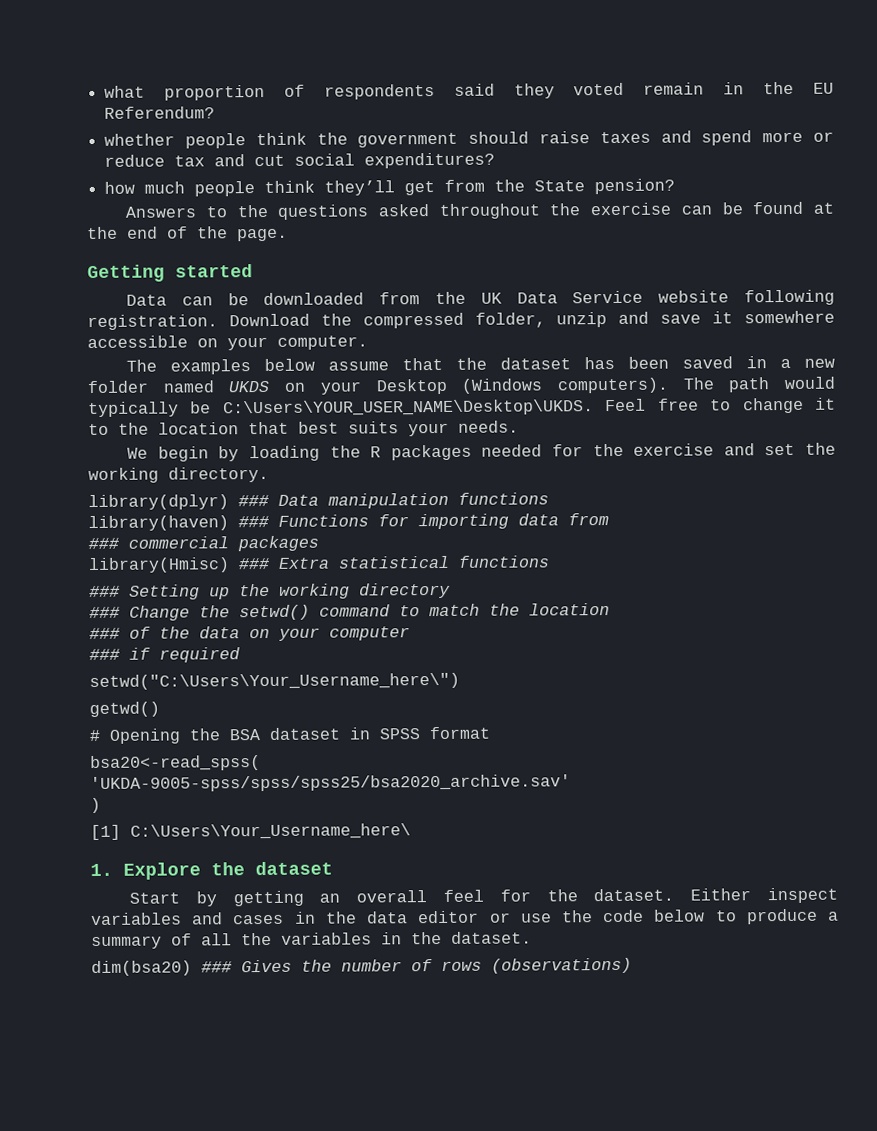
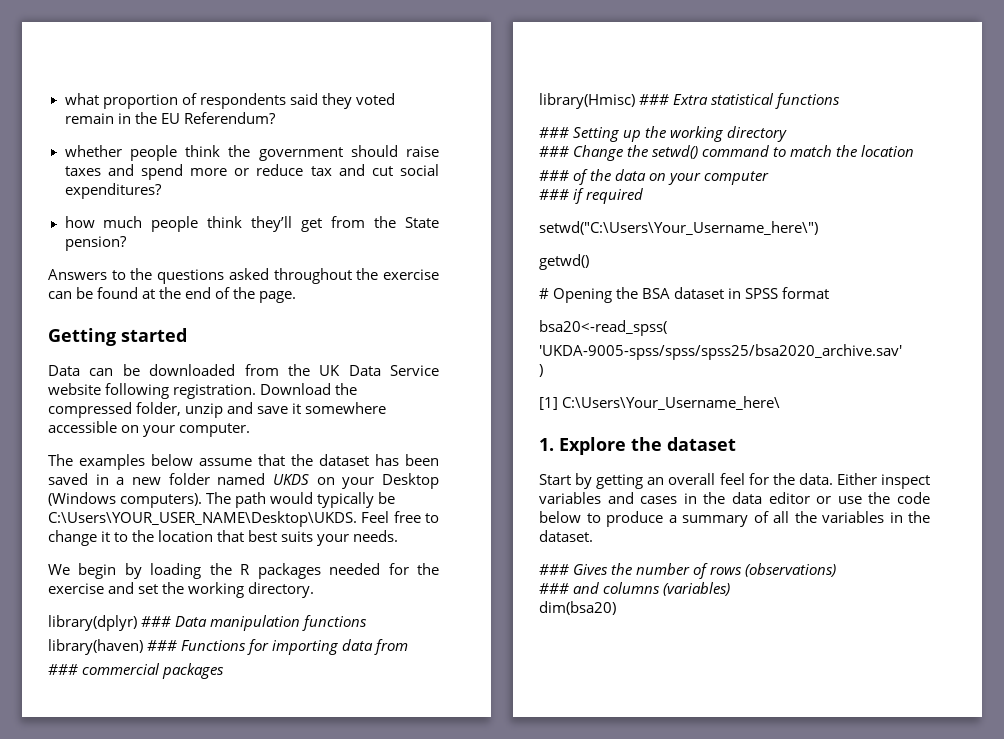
- Start by getting an overall feel for the dataset.
+ Start by getting an overall feel for the data.
- dim(bsa20) ### Gives the number of rows (observations)
+ ### Gives the number of rows (observations)
+ ### and columns (variables)
+ dim(bsa20)

